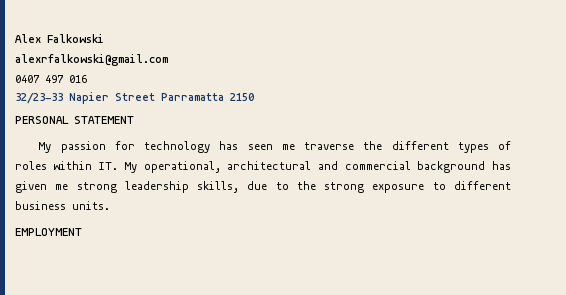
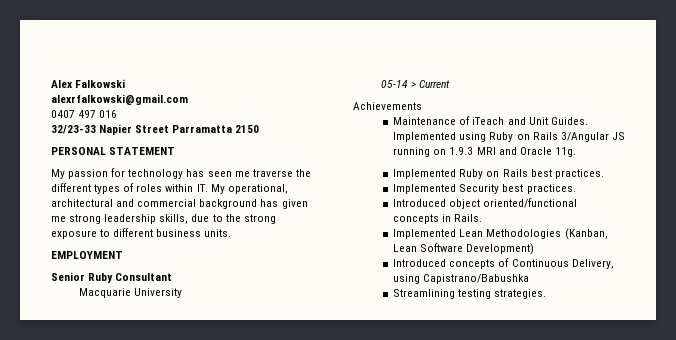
+ Senior Ruby Consultant
+ Macquarie University
+ 05-14 > Current
+ Achievements
+ Maintenance of iTeach and Unit Guides. Implemented using Ruby on Rails 3/Angular JS running on 1.9.3 MRI and Oracle 11g.
+ Implemented Ruby on Rails best practices.
+ Implemented Security best practices.
+ Introduced object oriented/functional concepts in Rails.
+ Implemented Lean Methodologies (Kanban, Lean Software Development)
+ Introduced concepts of Continuous Delivery, using Capistrano/Babushka
+ Streamlining testing strategies.

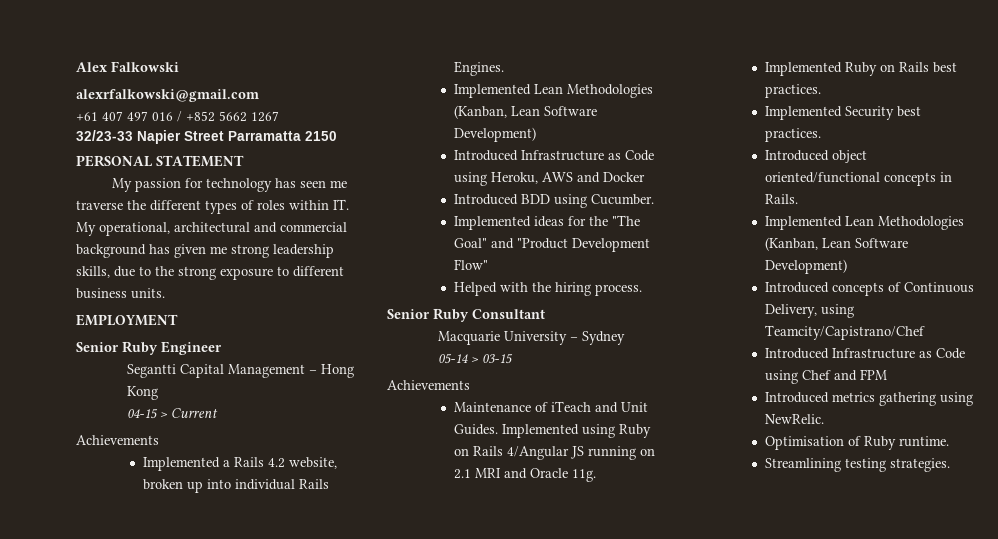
- 0407 497 016
+ +61 407 497 016 / +852 5662 1267
+ Senior Ruby Engineer
+ Segantti Capital Management – Hong Kong
+ 04-15 > Current
+ Achievements
+ Implemented a Rails 4.2 website, broken up into individual Rails Engines.
+ Implemented Lean Methodologies (Kanban, Lean Software Development)
+ Introduced Infrastructure as Code using Heroku, AWS and Docker
+ Introduced BDD using Cucumber.
+ Implemented ideas for the "The Goal" and "Product Development Flow"
+ Helped with the hiring process.
- Macquarie University
+ Macquarie University – Sydney
- 05-14 > Current
+ 05-14 > 03-15
- Implemented using Ruby on Rails 3/Angular JS running on 1.9.3 MRI and Oracle 11g.
+ Implemented using Ruby on Rails 4/Angular JS running on 2.1 MRI and Oracle 11g.
- Introduced concepts of Continuous Delivery, using Capistrano/Babushka
+ Introduced concepts of Continuous Delivery, using Teamcity/Capistrano/Chef
+ Introduced Infrastructure as Code using Chef and FPM
+ Introduced metrics gathering using NewRelic.
+ Optimisation of Ruby runtime.

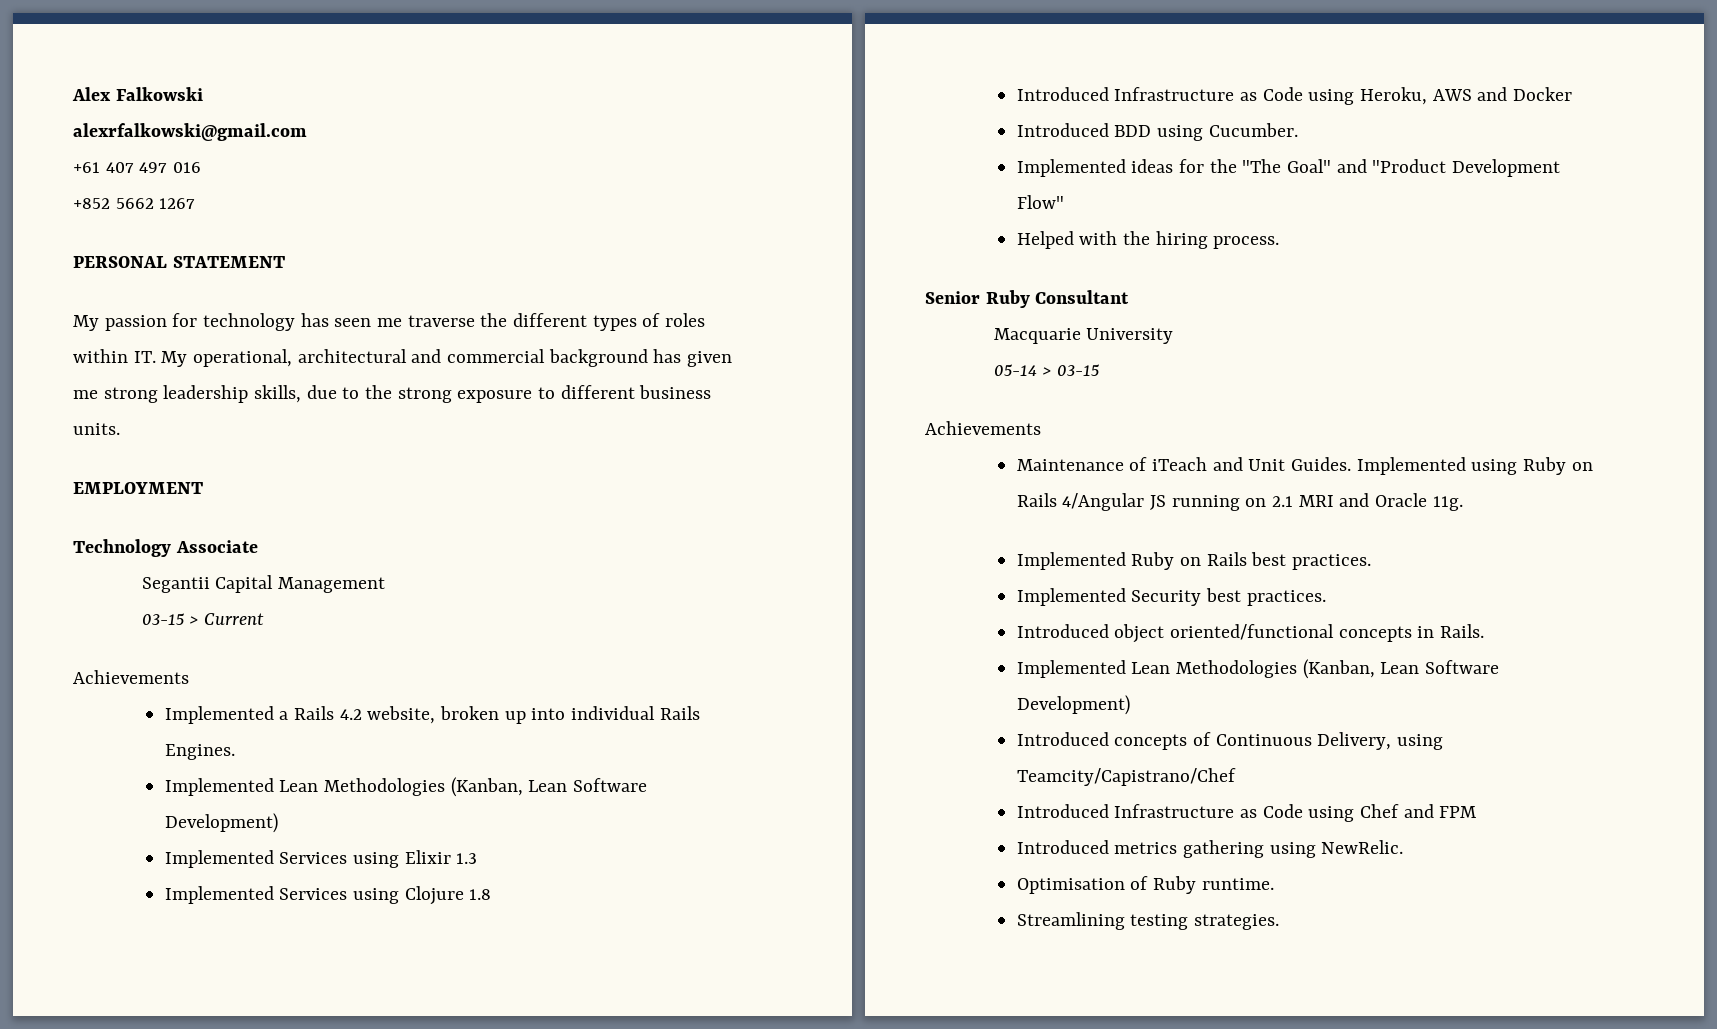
- +61 407 497 016 / +852 5662 1267
+ +61 407 497 016
+ +852 5662 1267
- 32/23-33 Napier Street Parramatta 2150
- Senior Ruby Engineer
- Segantti Capital Management – Hong Kong
- 04-15 > Current
+ Technology Associate
+ Segantii Capital Management
+ 03-15 > Current
+ Implemented Services using Elixir 1.3
+ Implemented Services using Clojure 1.8
- Macquarie University – Sydney
+ Macquarie University

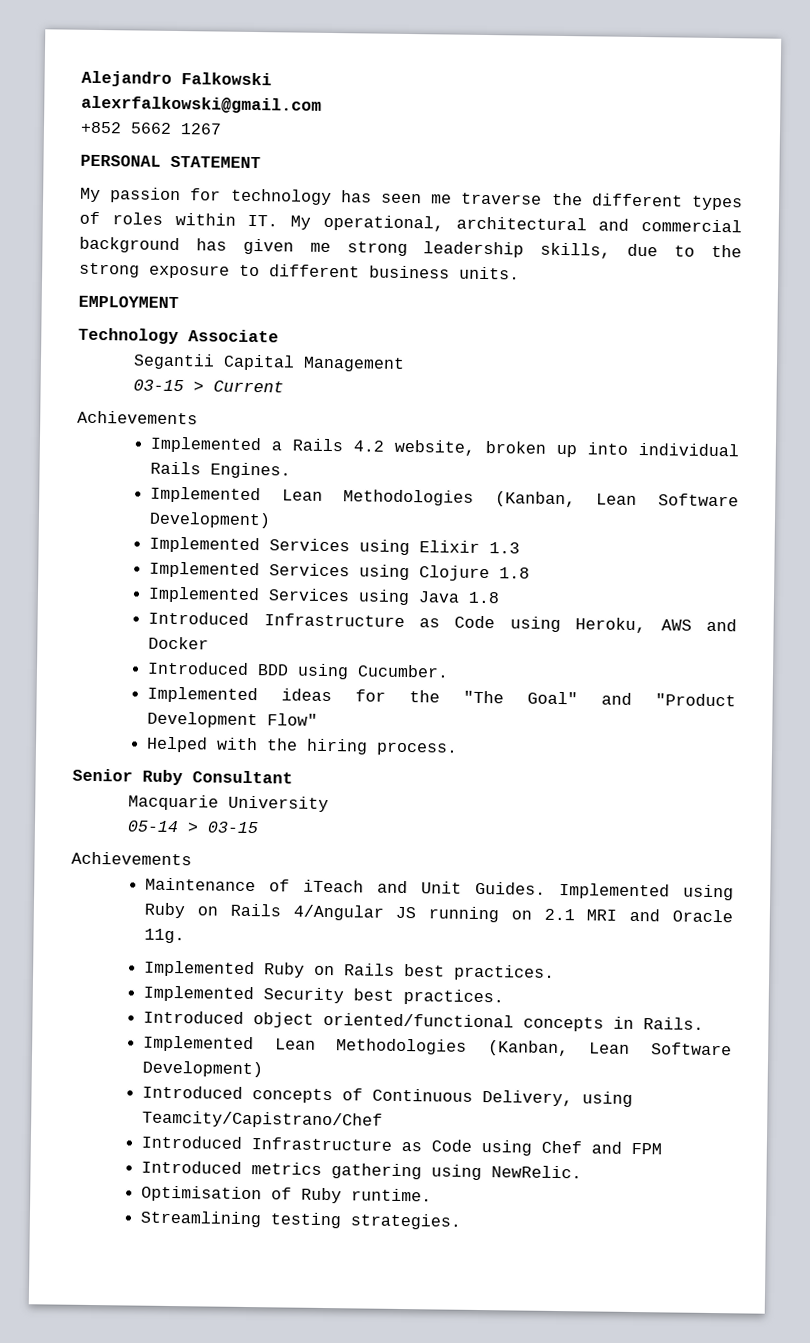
- Alex Falkowski
+ Alejandro Falkowski
- +61 407 497 016
+ Implemented Services using Java 1.8

